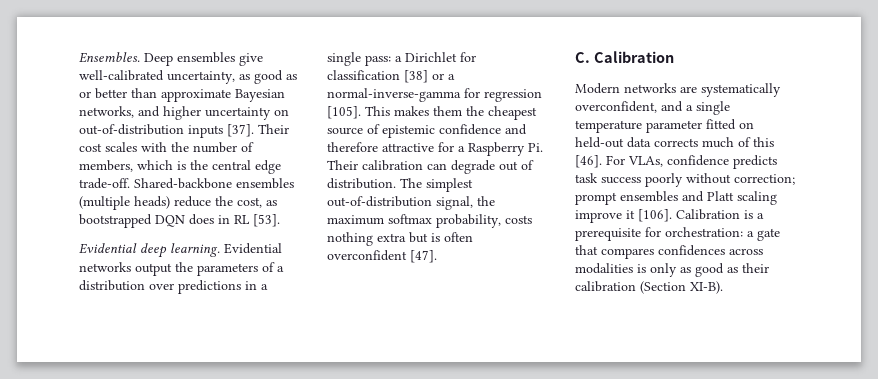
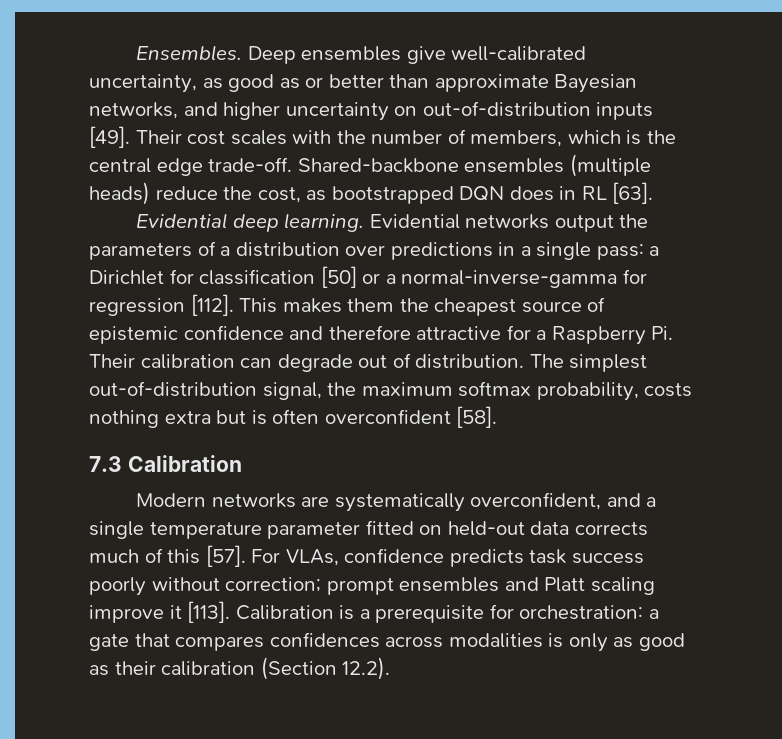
- Deep ensembles give well-calibrated uncertainty, as good as or better than approximate Bayesian networks, and higher uncertainty on out-of-distribution inputs [37].
+ Deep ensembles give well-calibrated uncertainty, as good as or better than approximate Bayesian networks, and higher uncertainty on out-of-distribution inputs [49].
- Shared-backbone ensembles (multiple heads) reduce the cost, as bootstrapped DQN does in RL [53].
+ Shared-backbone ensembles (multiple heads) reduce the cost, as bootstrapped DQN does in RL [63].
- Evidential networks output the parameters of a distribution over predictions in a single pass: a Dirichlet for classification [38] or a normal-inverse-gamma for regression [105].
+ Evidential networks output the parameters of a distribution over predictions in a single pass: a Dirichlet for classification [50] or a normal-inverse-gamma for regression [112].
- The simplest out-of-distribution signal, the maximum softmax probability, costs nothing extra but is often overconfident [47].
- C. Calibration
+ The simplest out-of-distribution signal, the maximum softmax probability, costs nothing extra but is often overconfident [58].
+ 7.3 Calibration
- Modern networks are systematically overconfident, and a single temperature parameter fitted on held-out data corrects much of this [46].
+ Modern networks are systematically overconfident, and a single temperature parameter fitted on held-out data corrects much of this [57].
- For VLAs, confidence predicts task success poorly without correction; prompt ensembles and Platt scaling improve it [106].
+ For VLAs, confidence predicts task success poorly without correction; prompt ensembles and Platt scaling improve it [113].
- Calibration is a prerequisite for orchestration: a gate that compares confidences across modalities is only as good as their calibration (Section XI-B).
+ Calibration is a prerequisite for orchestration: a gate that compares confidences across modalities is only as good as their calibration (Section 12.2).

